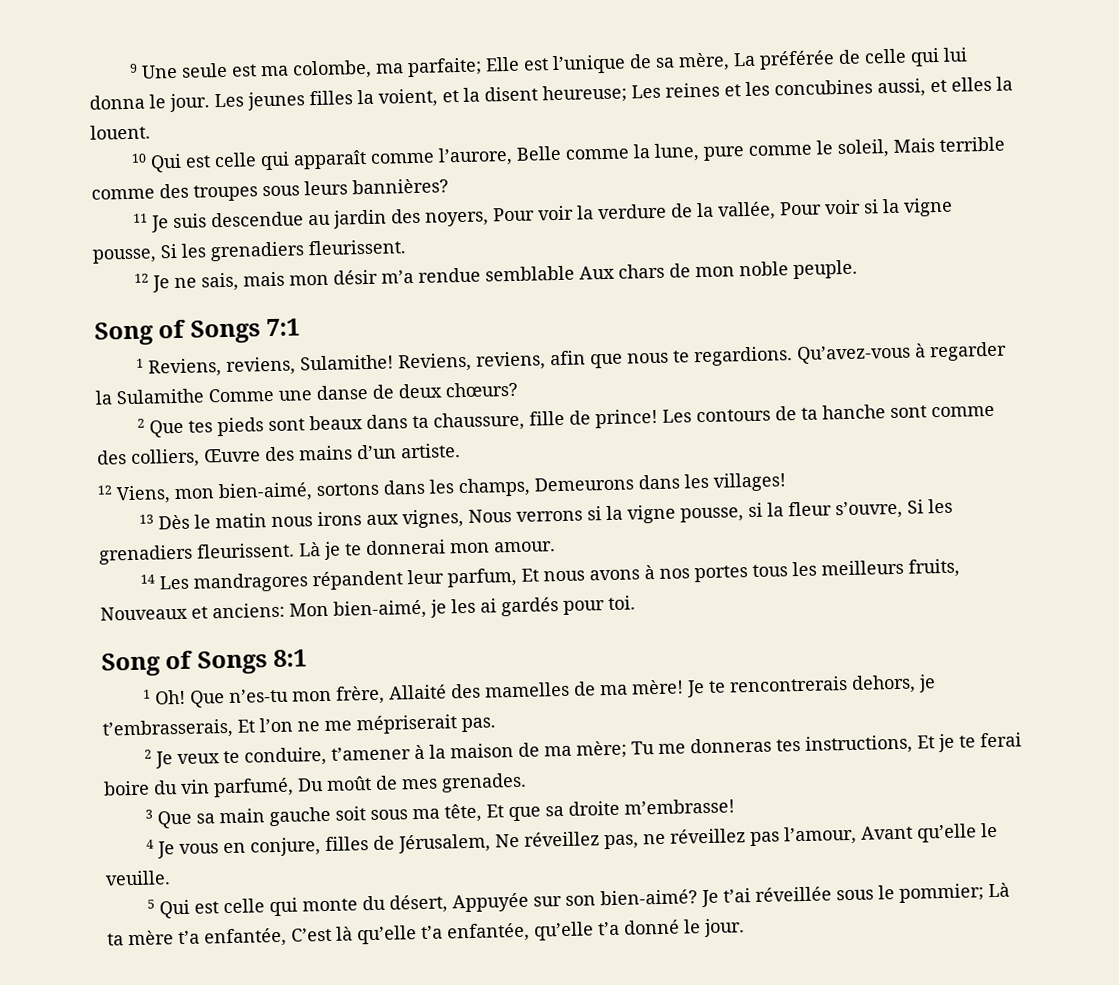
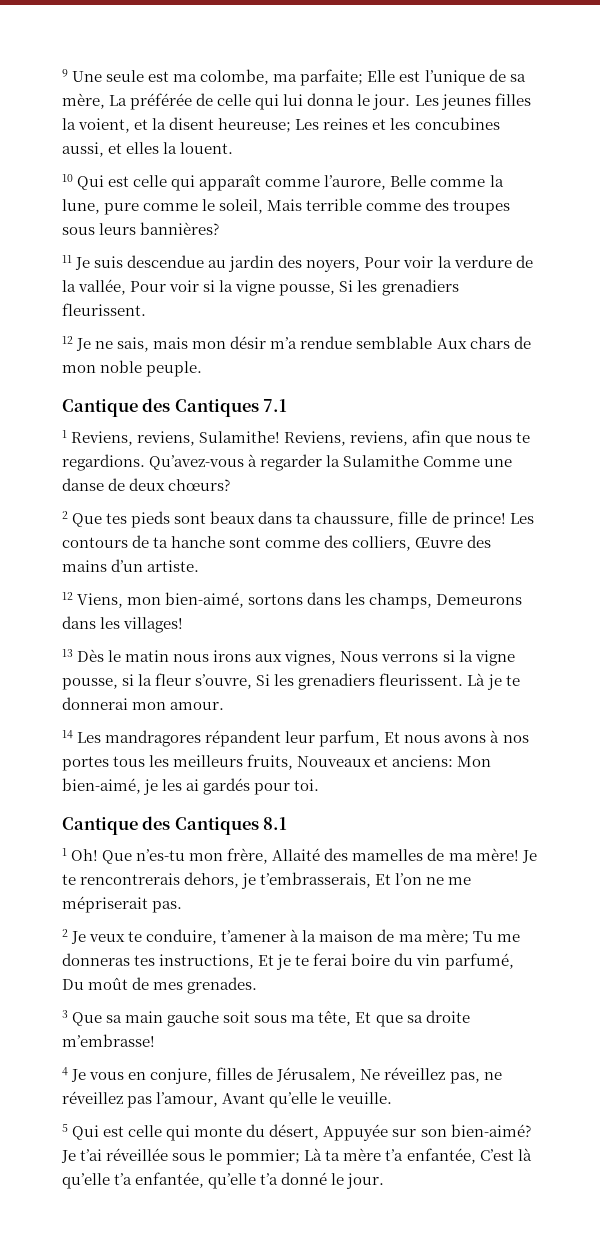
- Song of Songs 7:1
+ Cantique des Cantiques 7.1
- Song of Songs 8:1
+ Cantique des Cantiques 8.1

